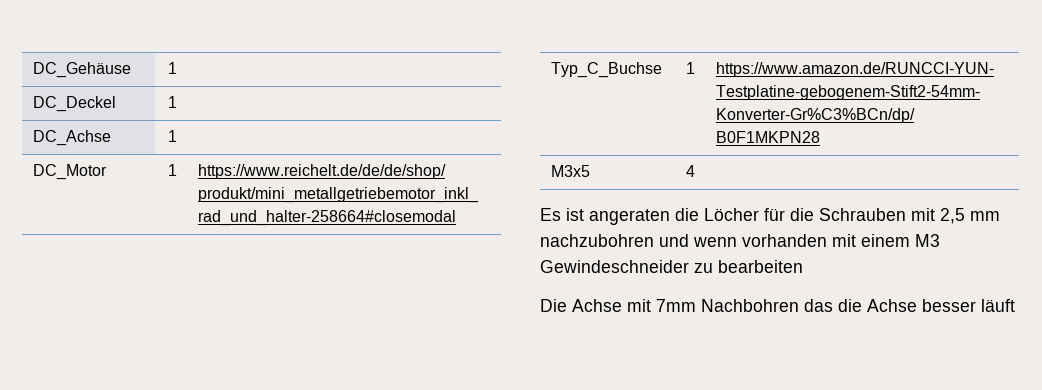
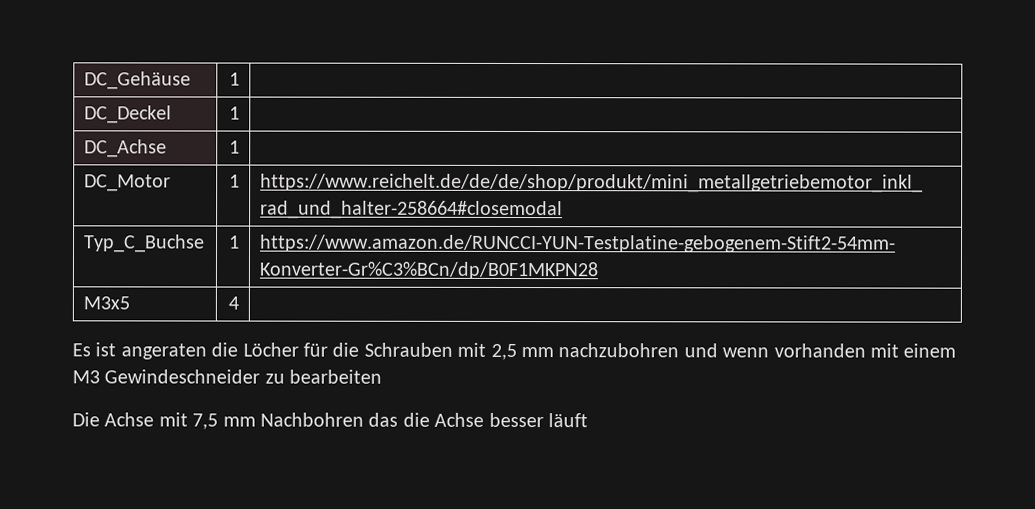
- Die Achse mit 7mm Nachbohren das die Achse besser läuft
+ Die Achse mit 7,5 mm Nachbohren das die Achse besser läuft

